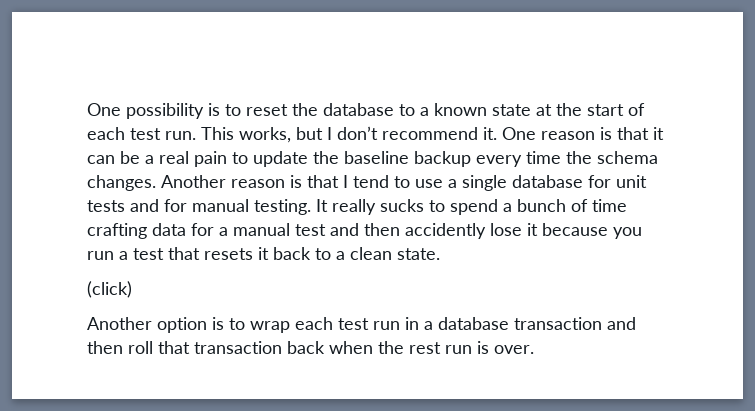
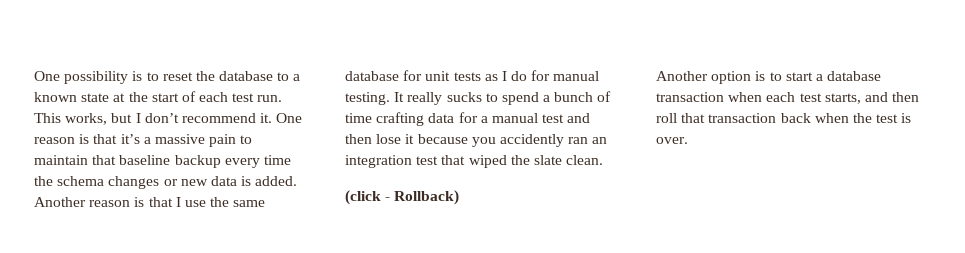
- One reason is that it can be a real pain to update the baseline backup every time the schema changes.
+ One reason is that it’s a massive pain to maintain that baseline backup every time the schema changes or new data is added.
- Another reason is that I tend to use a single database for unit tests and for manual testing.
+ Another reason is that I use the same database for unit tests as I do for manual testing.
- It really sucks to spend a bunch of time crafting data for a manual test and then accidently lose it because you run a test that resets it back to a clean state.
- (click)
- Another option is to wrap each test run in a database transaction and then roll that transaction back when the rest run is over.
+ It really sucks to spend a bunch of time crafting data for a manual test and then lose it because you accidently ran an integration test that wiped the slate clean.
+ (click - Rollback)
+ Another option is to start a database transaction when each test starts, and then roll that transaction back when the test is over.

